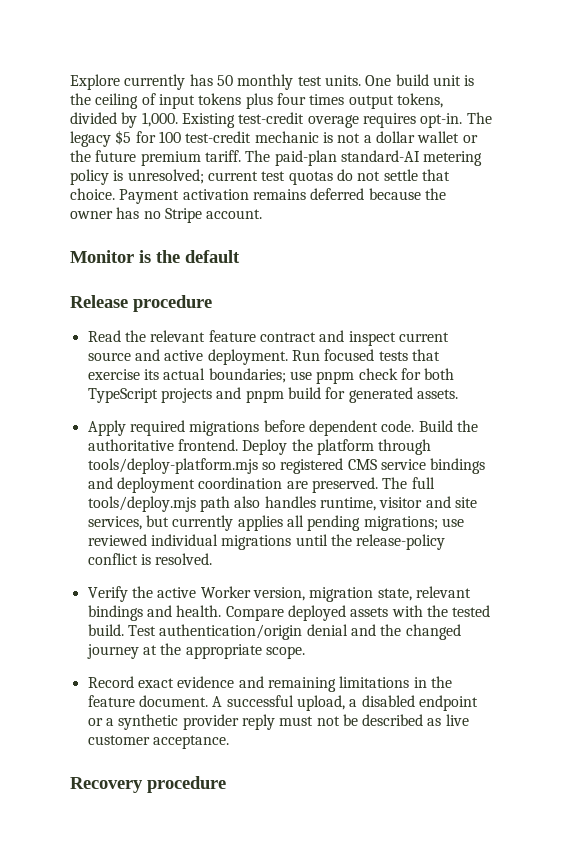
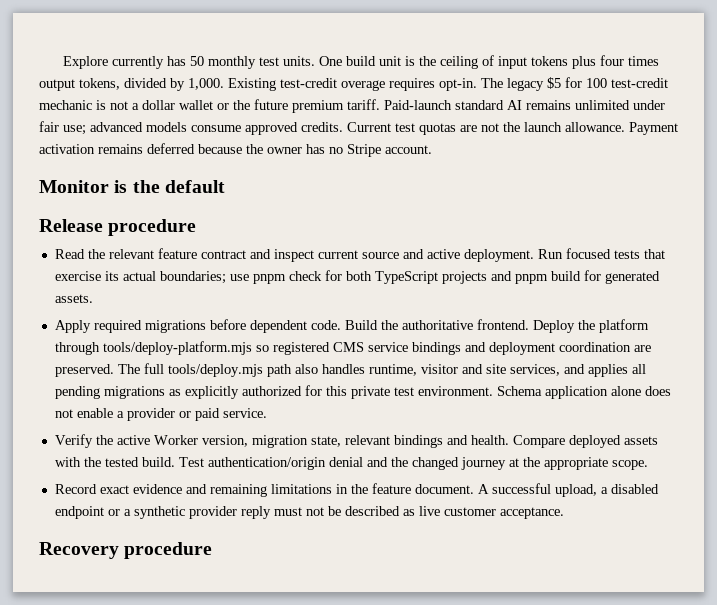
- The paid-plan standard-AI metering policy is unresolved; current test quotas do not settle that choice.
+ Paid-launch standard AI remains unlimited under fair use; advanced models consume approved credits. Current test quotas are not the launch allowance.
- The full tools/deploy.mjs path also handles runtime, visitor and site services, but currently applies all pending migrations; use reviewed individual migrations until the release-policy conflict is resolved.
+ The full tools/deploy.mjs path also handles runtime, visitor and site services, and applies all pending migrations as explicitly authorized for this private test environment. Schema application alone does not enable a provider or paid service.

